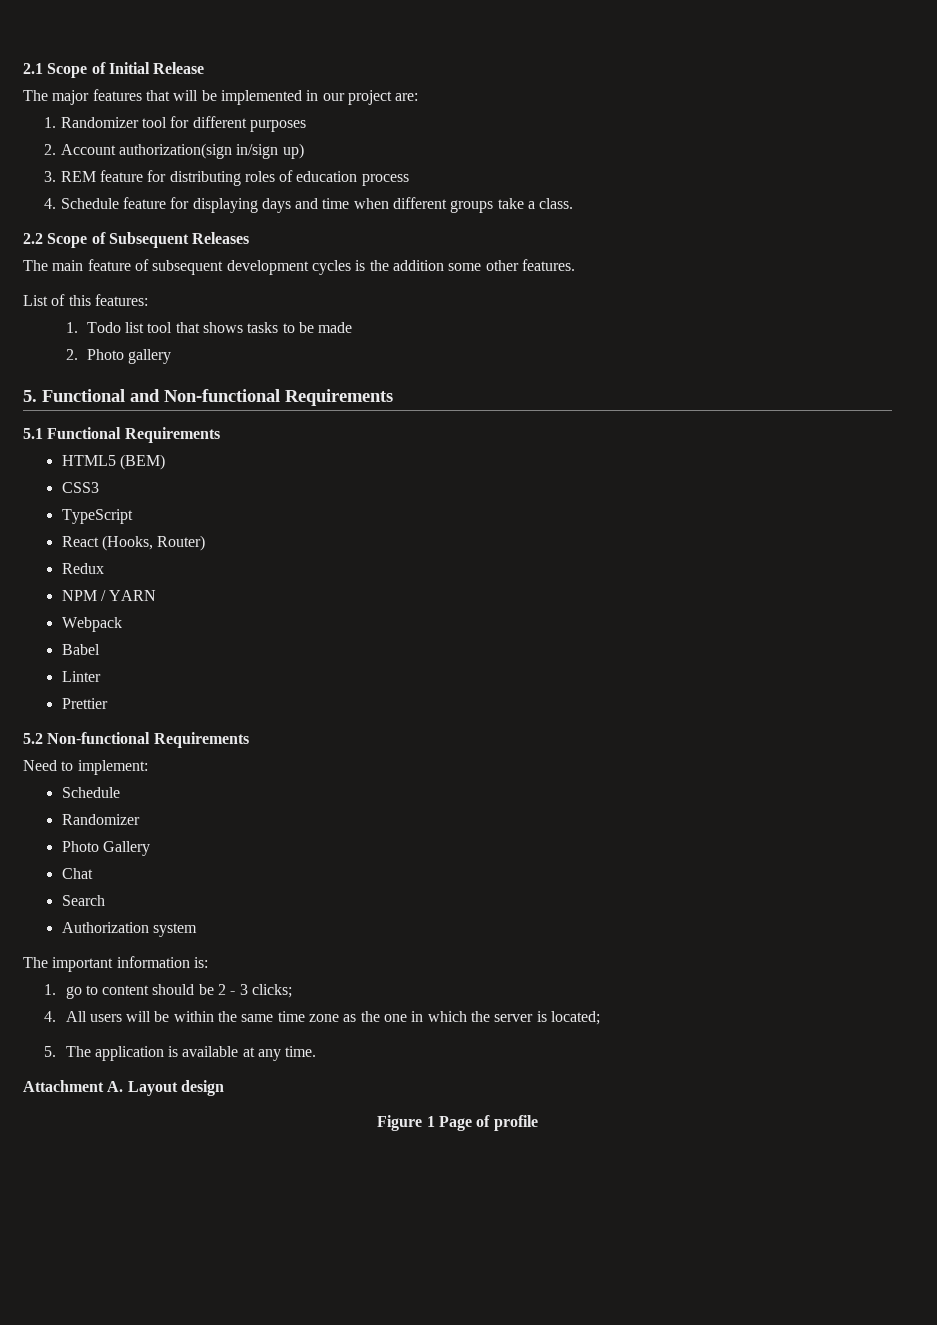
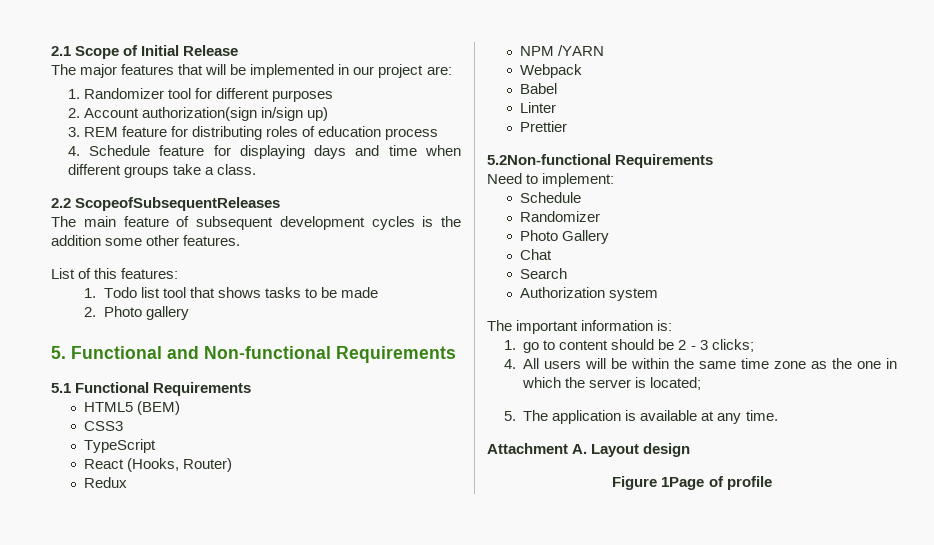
- 2.2 Scope of Subsequent Releases
+ 2.2 ScopeofSubsequentReleases
- NPM / YARN
+ NPM /YARN
- 5.2 Non-functional Requirements
+ 5.2Non-functional Requirements
- Figure 1 Page of profile
+ Figure 1Page of profile

